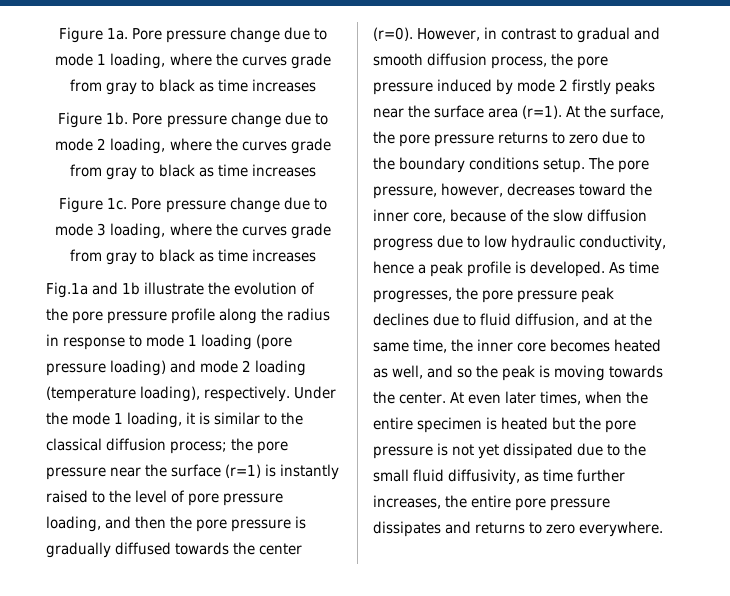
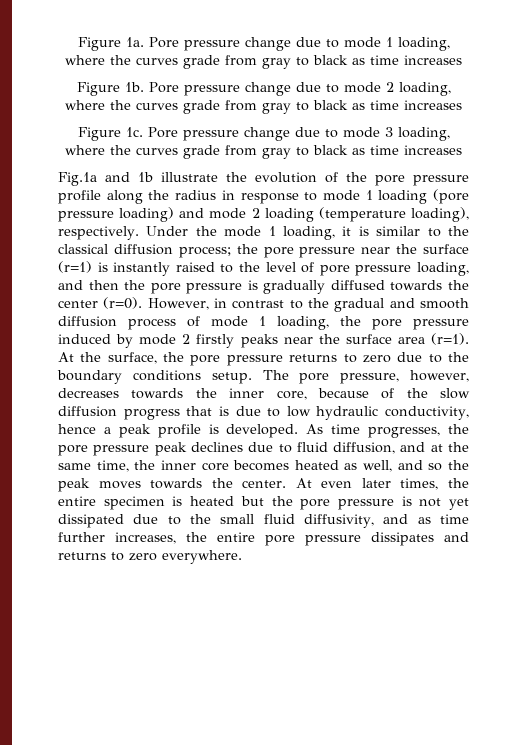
- However, in contrast to gradual and smooth diffusion process, the pore pressure induced by mode 2 firstly peaks near the surface area (r=1).
+ However, in contrast to the gradual and smooth diffusion process of mode 1 loading, the pore pressure induced by mode 2 firstly peaks near the surface area (r=1).
- The pore pressure, however, decreases toward the inner core, because of the slow diffusion progress due to low hydraulic conductivity, hence a peak profile is developed.
+ The pore pressure, however, decreases towards the inner core, because of the slow diffusion progress that is due to low hydraulic conductivity, hence a peak profile is developed.
- As time progresses, the pore pressure peak declines due to fluid diffusion, and at the same time, the inner core becomes heated as well, and so the peak is moving towards the center.
+ As time progresses, the pore pressure peak declines due to fluid diffusion, and at the same time, the inner core becomes heated as well, and so the peak moves towards the center.
- At even later times, when the entire specimen is heated but the pore pressure is not yet dissipated due to the small fluid diffusivity, as time further increases, the entire pore pressure dissipates and returns to zero everywhere.
+ At even later times, the entire specimen is heated but the pore pressure is not yet dissipated due to the small fluid diffusivity, and as time further increases, the entire pore pressure dissipates and returns to zero everywhere.

